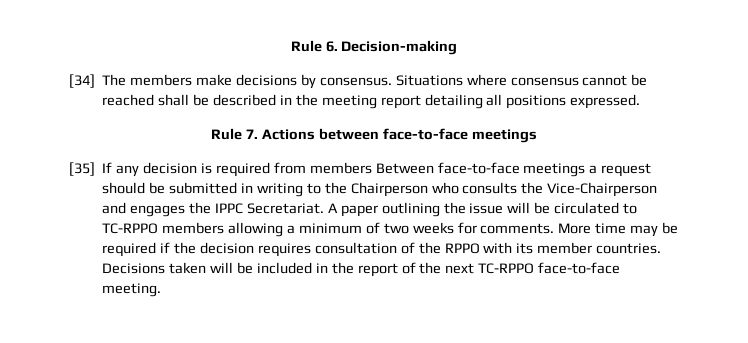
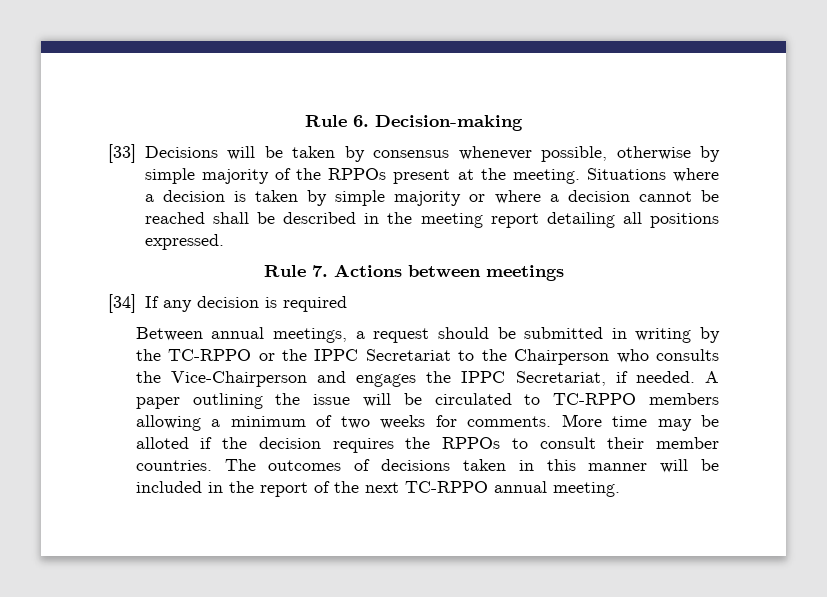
- [34] The members make decisions by consensus. Situations where consensus cannot be reached shall be described in the meeting report detailing all positions expressed.
+ [33] Decisions will be taken by consensus whenever possible, otherwise by simple majority of the RPPOs present at the meeting. Situations where a decision is taken by simple majority or where a decision cannot be reached shall be described in the meeting report detailing all positions expressed.
- Rule 7. Actions between face-to-face meetings
+ Rule 7. Actions between meetings
- [35] If any decision is required from members Between face-to-face meetings a request should be submitted in writing to the Chairperson who consults the Vice-Chairperson and engages the IPPC Secretariat.
+ [34] If any decision is required
+ Between annual meetings, a request should be submitted in writing by the TC-RPPO or the IPPC Secretariat to the Chairperson who consults the Vice-Chairperson and engages the IPPC Secretariat, if needed.
- More time may be required if the decision requires consultation of the RPPO with its member countries. Decisions taken will be included in the report of the next TC-RPPO face-to-face meeting.
+ More time may be alloted if the decision requires the RPPOs to consult their member countries. The outcomes of decisions taken in this manner will be included in the report of the next TC-RPPO annual meeting.

